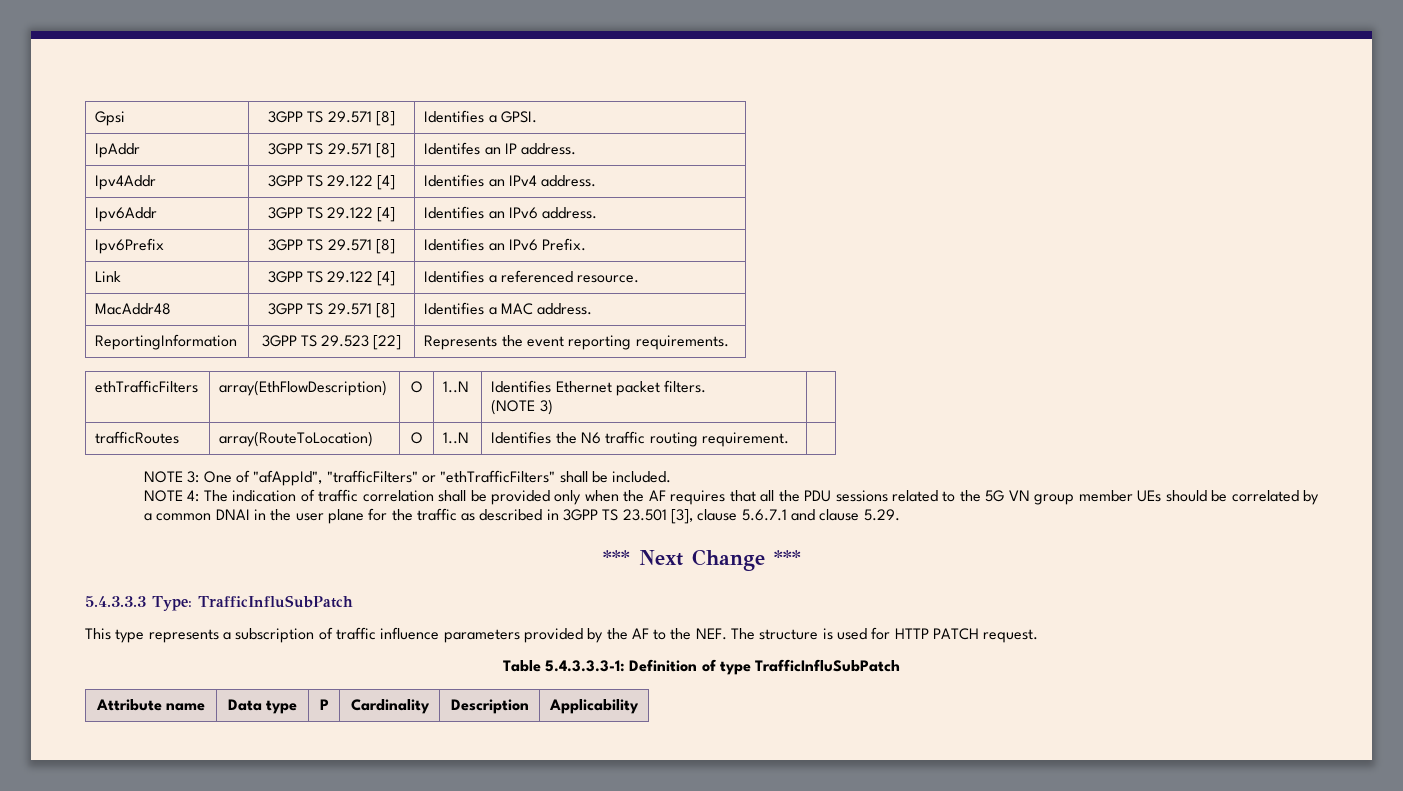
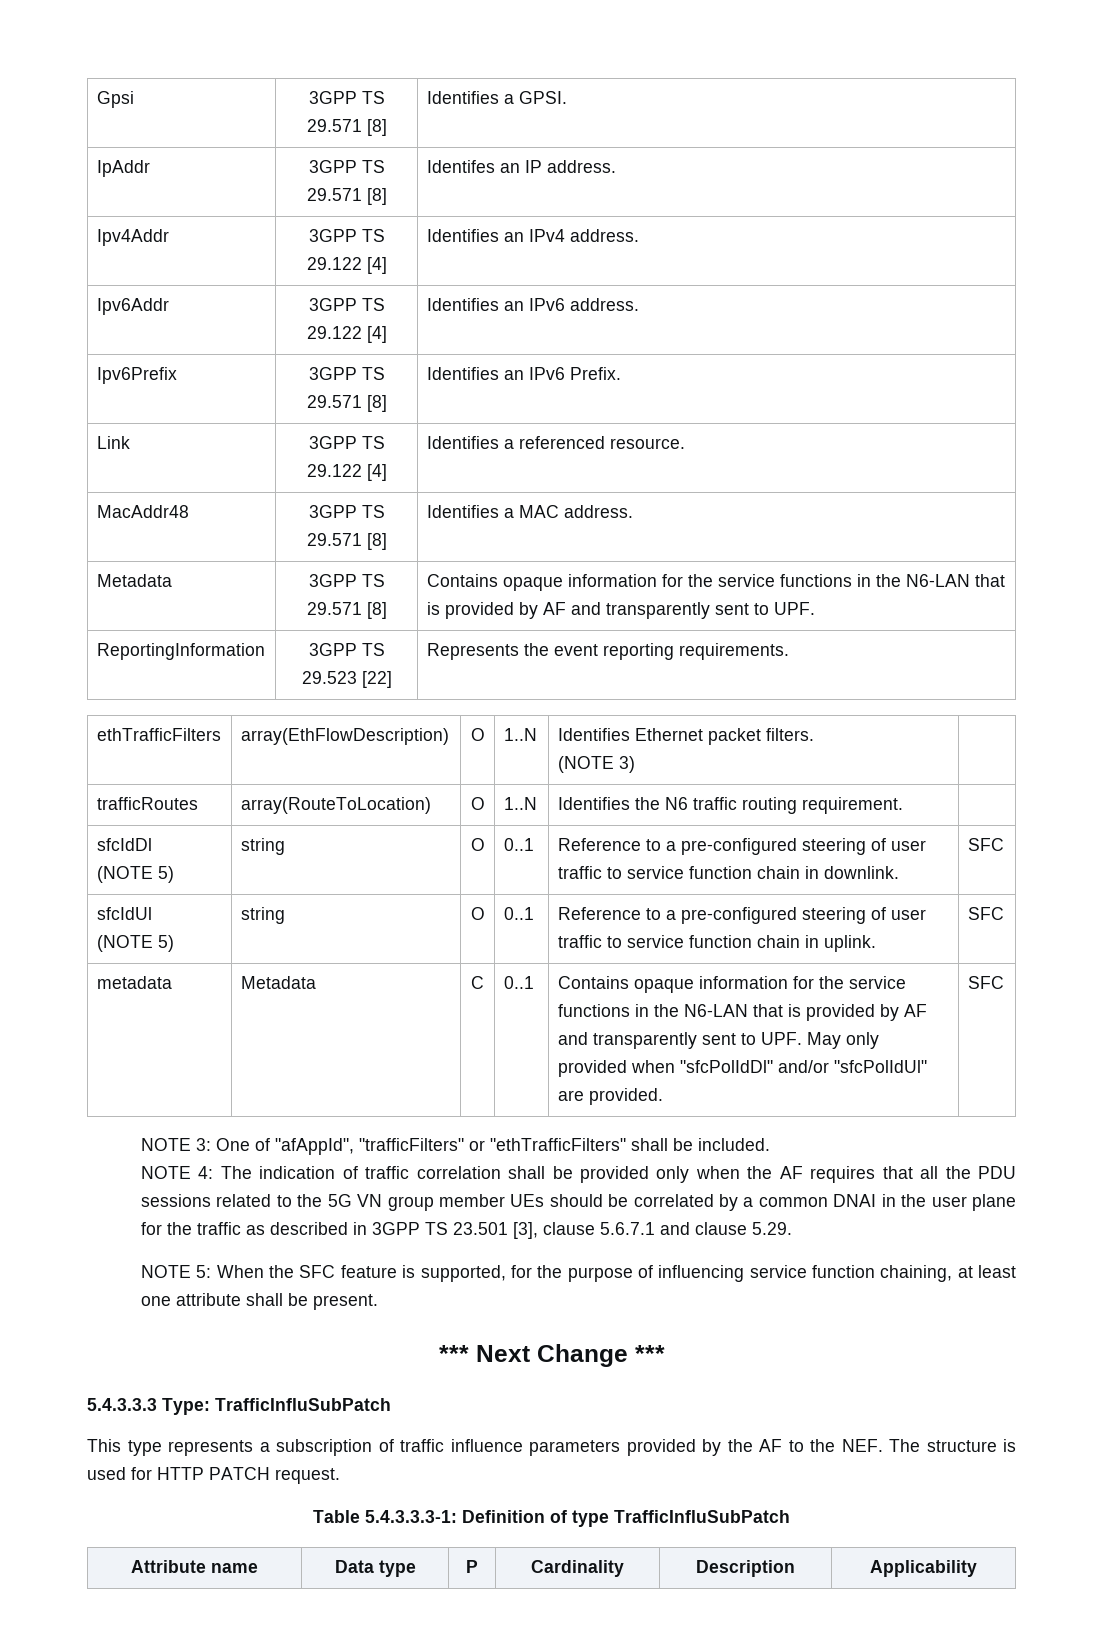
+ Metadata | 3GPP TS 29.571 [8] | Contains opaque information for the service functions in the N6-LAN that is provided by AF and transparently sent to UPF.
+ sfcIdDl
+ (NOTE 5) | string | O | 0..1 | Reference to a pre-configured steering of user traffic to service function chain in downlink. | SFC
+ sfcIdUl
+ (NOTE 5) | string | O | 0..1 | Reference to a pre-configured steering of user traffic to service function chain in uplink. | SFC
+ metadata | Metadata | C | 0..1 | Contains opaque information for the service functions in the N6-LAN that is provided by AF and transparently sent to UPF. May only provided when "sfcPolIdDl" and/or "sfcPolIdUl" are provided. | SFC
+ NOTE 5: When the SFC feature is supported, for the purpose of influencing service function chaining, at least one attribute shall be present.

